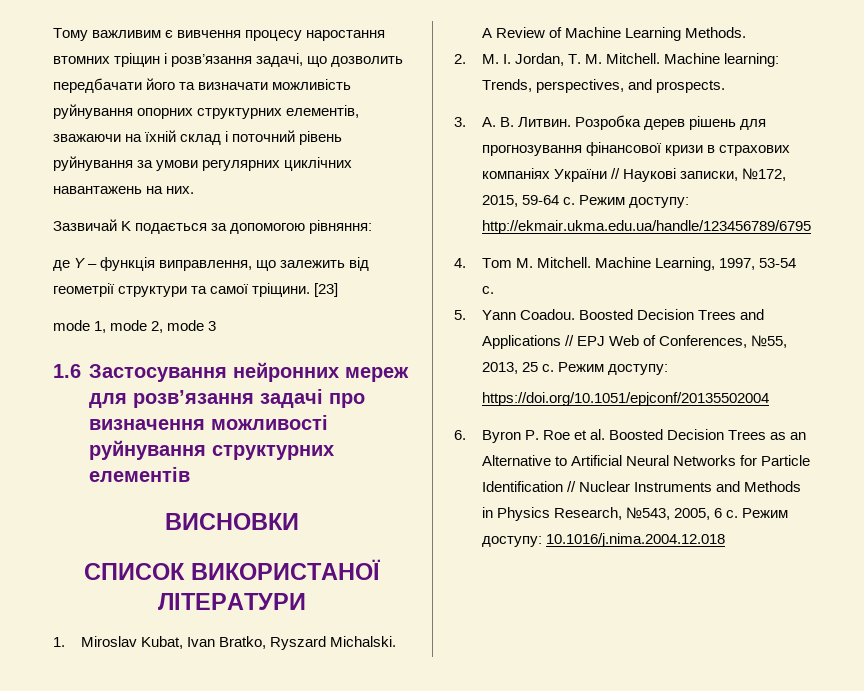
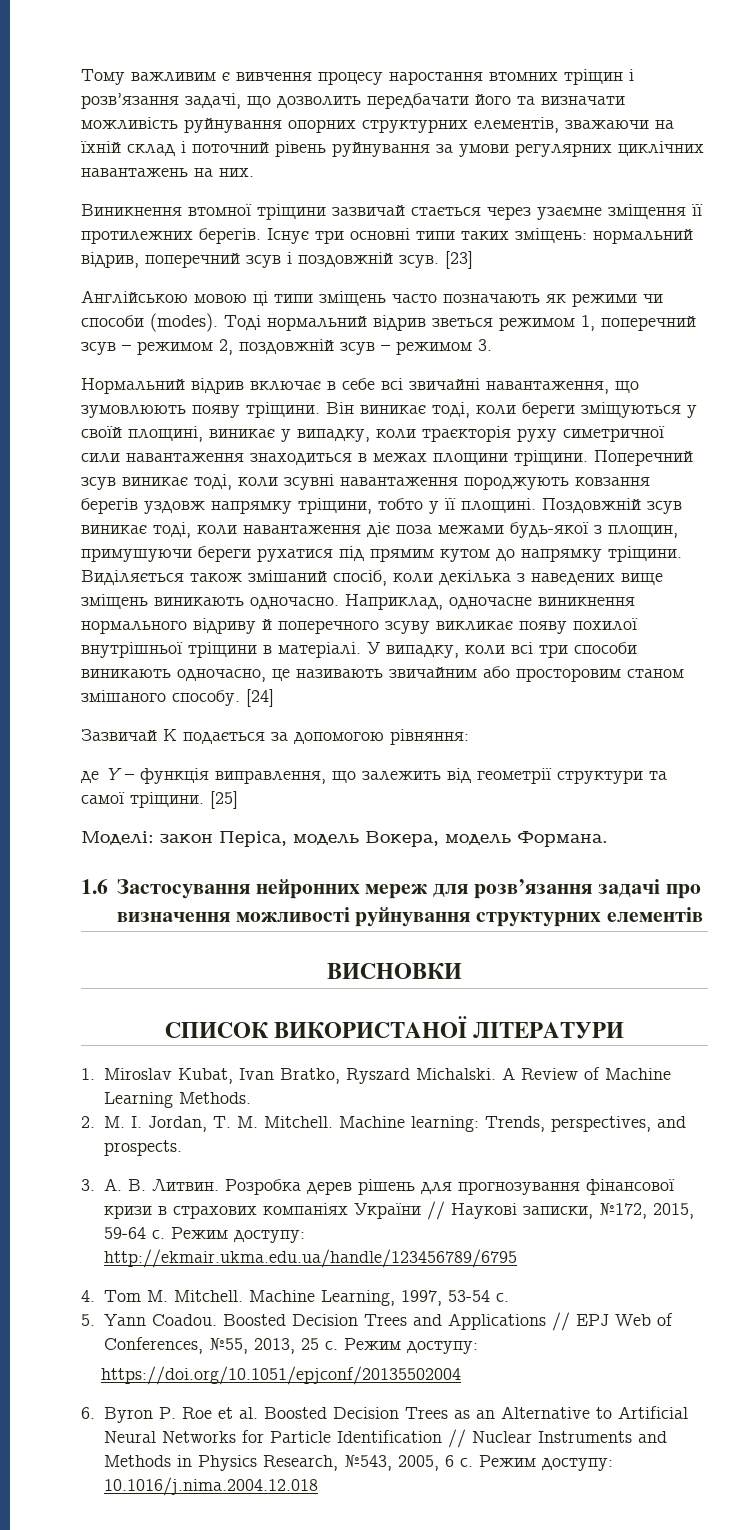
+ Виникнення втомної тріщини зазвичай стається через узаємне зміщення її протилежних берегів. Існує три основні типи таких зміщень: нормальний відрив, поперечний зсув і поздовжній зсув. [23]
+ Англійською мовою ці типи зміщень часто позначають як режими чи способи (modes). Тоді нормальний відрив зветься режимом 1, поперечний зсув – режимом 2, поздовжній зсув – режимом 3.
+ Нормальний відрив включає в себе всі звичайні навантаження, що зумовлюють появу тріщини. Він виникає тоді, коли береги зміщуються у своїй площині, виникає у випадку, коли траєкторія руху симетричної сили навантаження знаходиться в межах площини тріщини. Поперечний зсув виникає тоді, коли зсувні навантаження породжують ковзання берегів уздовж напрямку тріщини, тобто у її площині. Поздовжній зсув виникає тоді, коли навантаження діє поза межами будь-якої з площин, примушуючи береги рухатися під прямим кутом до напрямку тріщини. Виділяється також змішаний спосіб, коли декілька з наведених вище зміщень виникають одночасно. Наприклад, одночасне виникнення нормального відриву й поперечного зсуву викликає появу похилої внутрішньої тріщини в матеріалі. У випадку, коли всі три способи виникають одночасно, це називають звичайним або просторовим станом змішаного способу. [24]
- [23]
- mode 1, mode 2, mode 3
+ [25]
+ Моделі: закон Періса, модель Вокера, модель Формана.

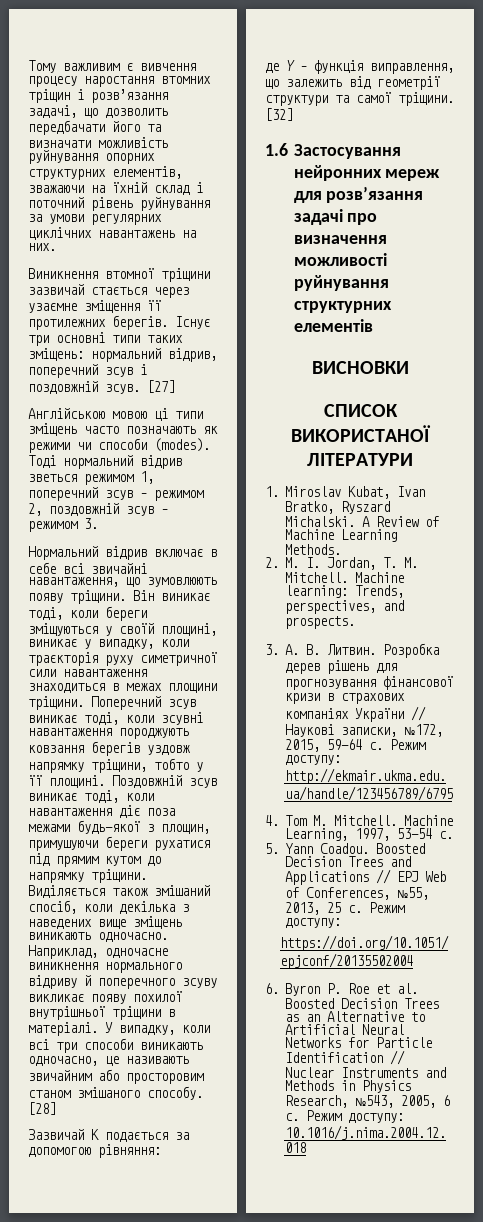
- [23]
+ [27]
- [24]
+ [28]
- [25]
- Моделі: закон Періса, модель Вокера, модель Формана.
+ [32]

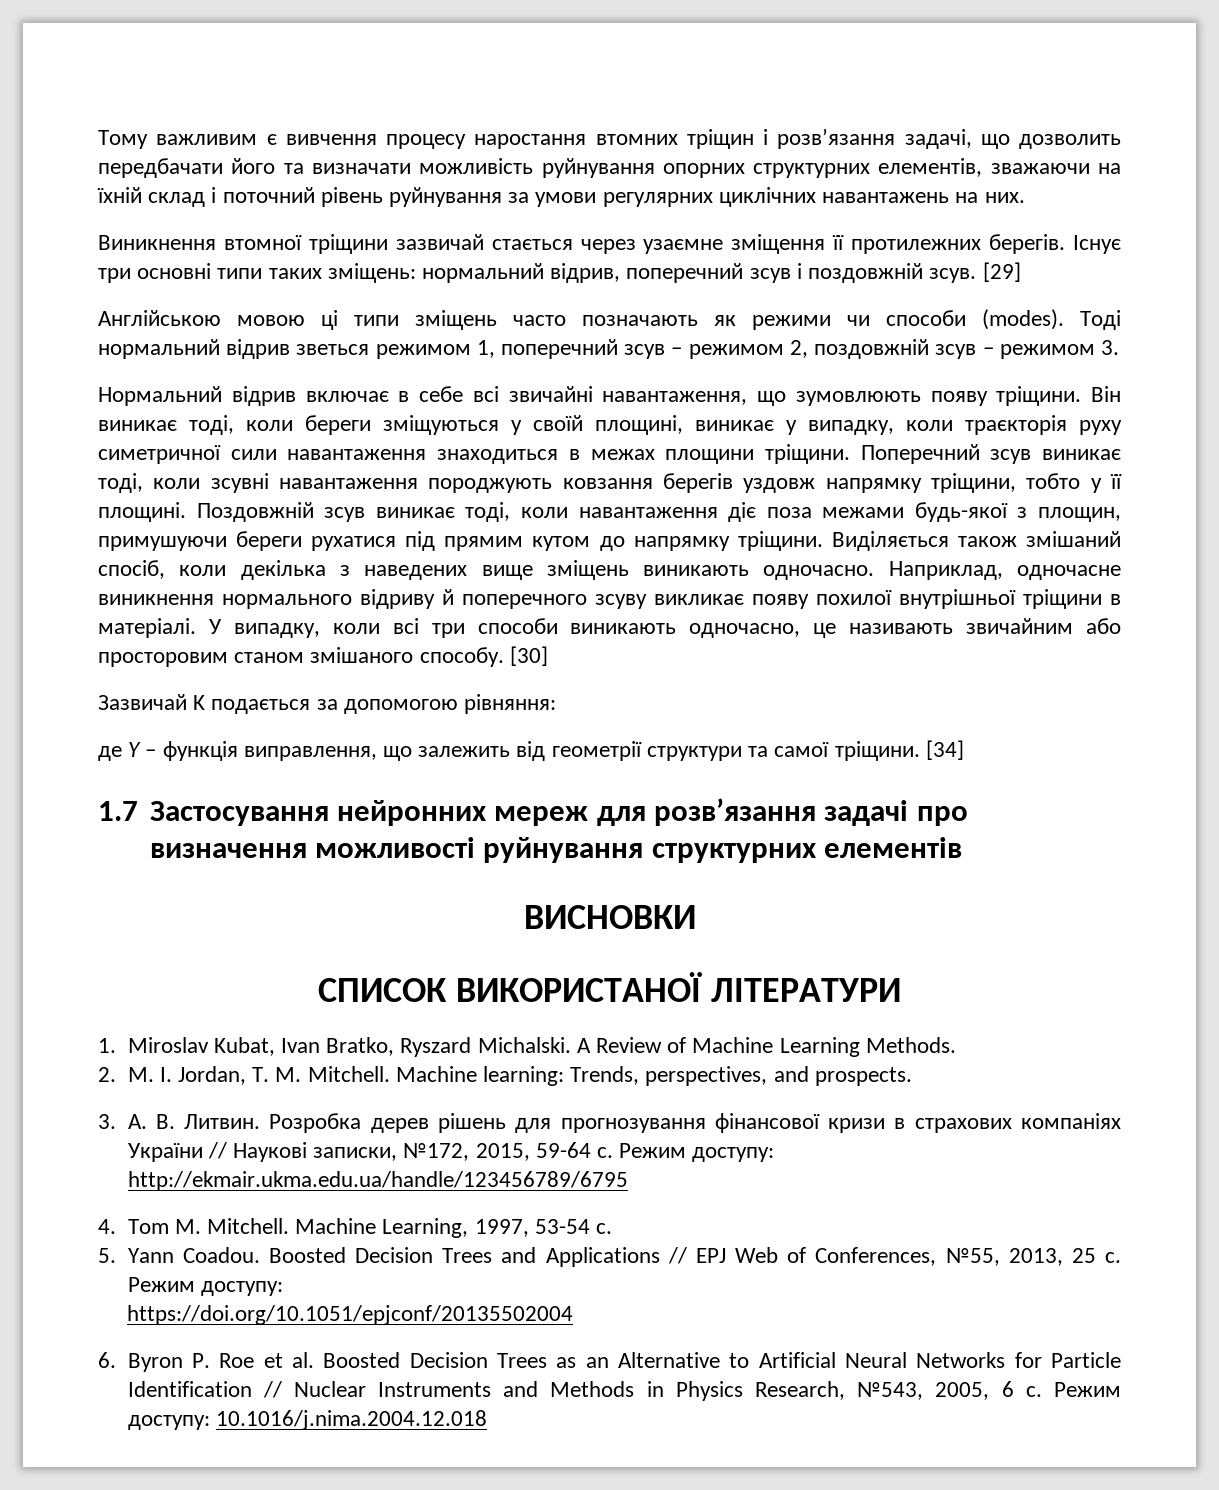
- [27]
+ [29]
- [28]
+ [30]
- [32]
- 1.6 Застосування нейронних мереж для розв’язання задачі про визначення можливості руйнування структурних елементів
+ [34]
+ 1.7 Застосування нейронних мереж для розв’язання задачі про визначення можливості руйнування структурних елементів

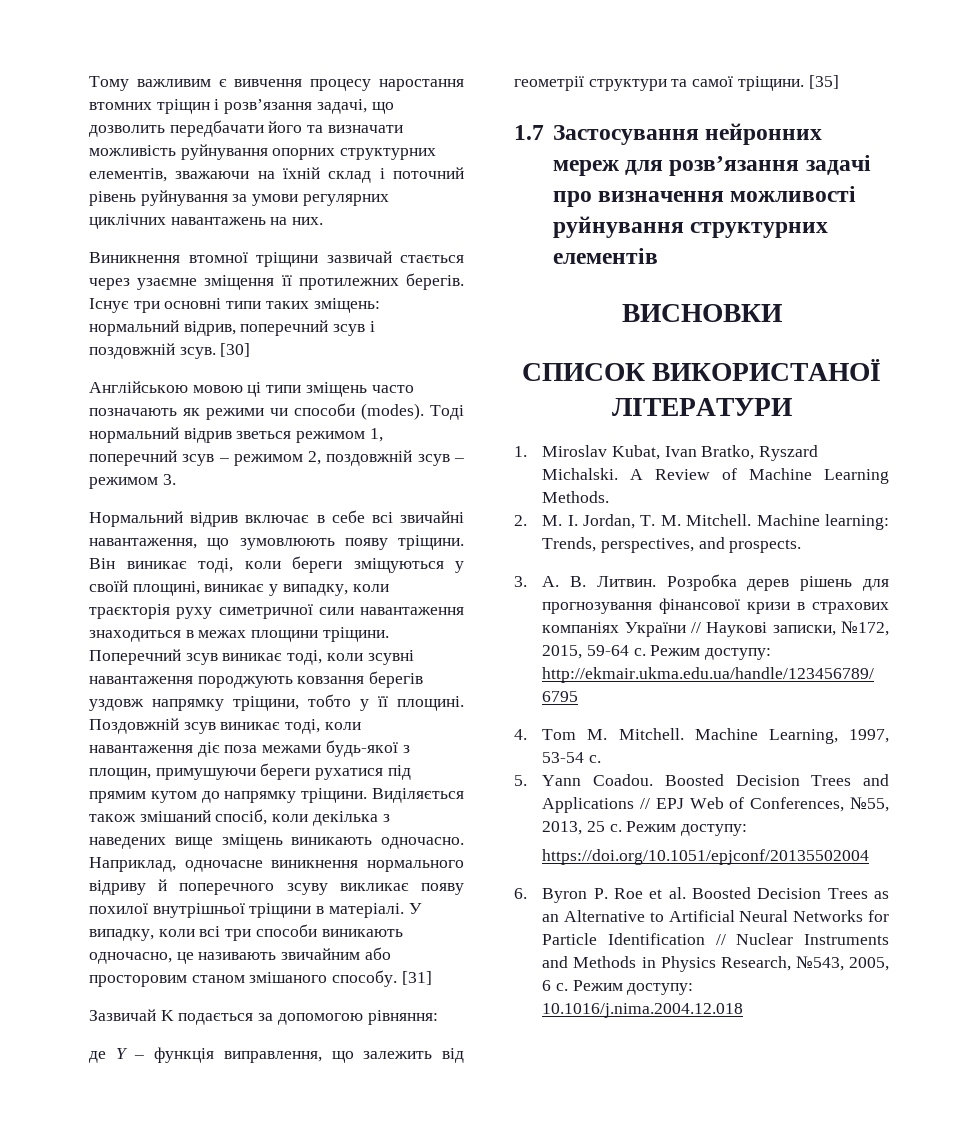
- [29]
+ [30]
- [30]
+ [31]
- [34]
+ [35]

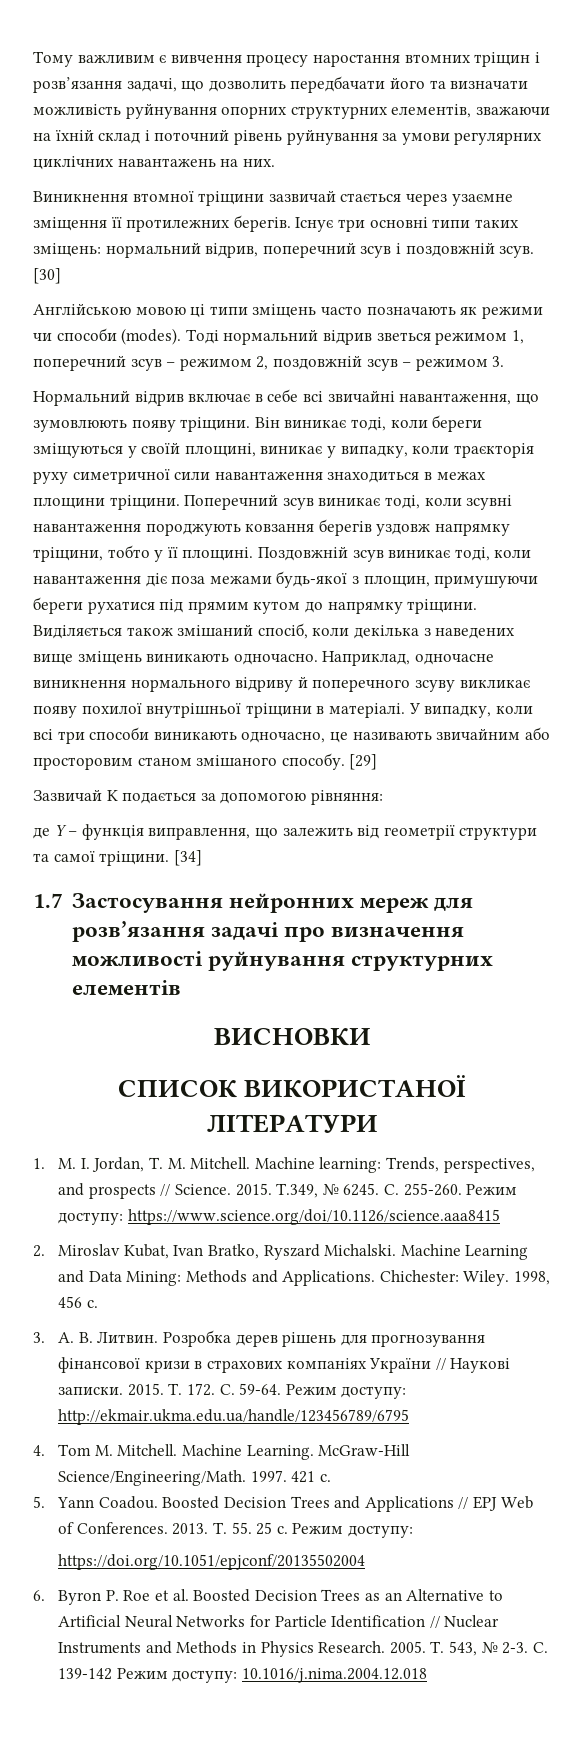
- [31]
+ [29]
- [35]
+ [34]
- 1. Miroslav Kubat, Ivan Bratko, Ryszard Michalski. A Review of Machine Learning Methods.
- 2. M. I. Jordan, T. M. Mitchell.
+ 1. M. I. Jordan, T. M. Mitchell.
- Machine learning: Trends, perspectives, and prospects.
+ Machine learning: Trends, perspectives, and prospects // Science. 2015. Т.349, № 6245. С. 255-260. Режим доступу: https://www.science.org/doi/10.1126/science.aaa8415
+ 2. Miroslav Kubat, Ivan Bratko, Ryszard Michalski. Machine Learning and Data Mining: Methods and Applications. Chichester: Wiley. 1998, 456 с.
- Розробка дерев рішень для прогнозування фінансової кризи в страхових компаніях України // Наукові записки, №172, 2015, 59-64 с.
+ Розробка дерев рішень для прогнозування фінансової кризи в страхових компаніях України // Наукові записки. 2015. Т. 172. С. 59-64.
- Machine Learning, 1997, 53-54 с.
+ Machine Learning. McGraw-Hill Science/Engineering/Math. 1997. 421 с.
- Boosted Decision Trees and Applications // EPJ Web of Conferences, №55, 2013, 25 с.
+ Boosted Decision Trees and Applications // EPJ Web of Conferences. 2013. Т. 55. 25 с.
- 6. Byron P. Roe et al. Boosted Decision Trees as an Alternative to Artificial Neural Networks for Particle Identification // Nuclear Instruments and Methods in Physics Research, №543, 2005, 6 с. Режим доступу: 10.1016/j.nima.2004.12.018
+ 6. Byron P. Roe et al. Boosted Decision Trees as an Alternative to Artificial Neural Networks for Particle Identification // Nuclear Instruments and Methods in Physics Research. 2005. Т. 543, № 2-3. С. 139-142 Режим доступу: 10.1016/j.nima.2004.12.018

